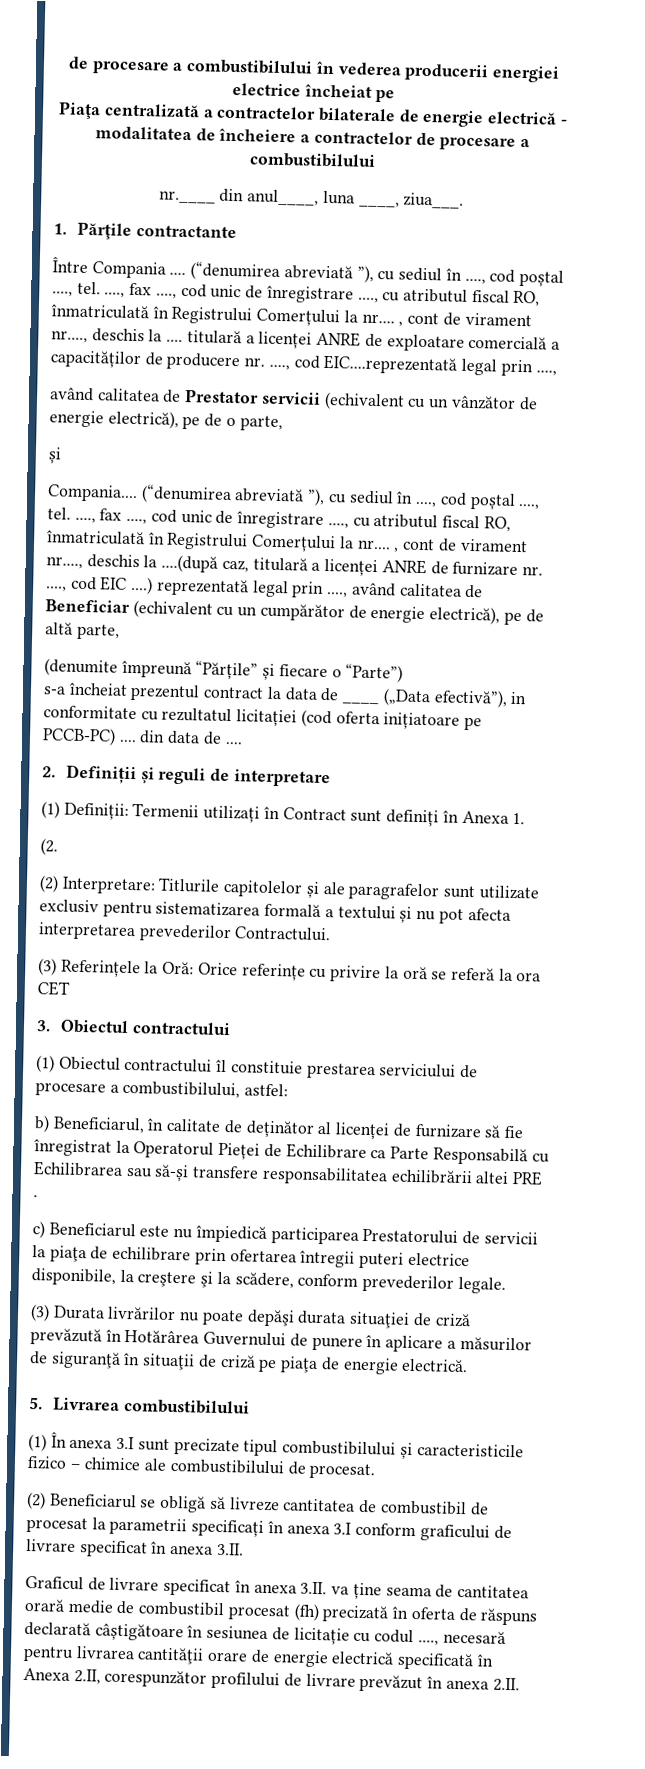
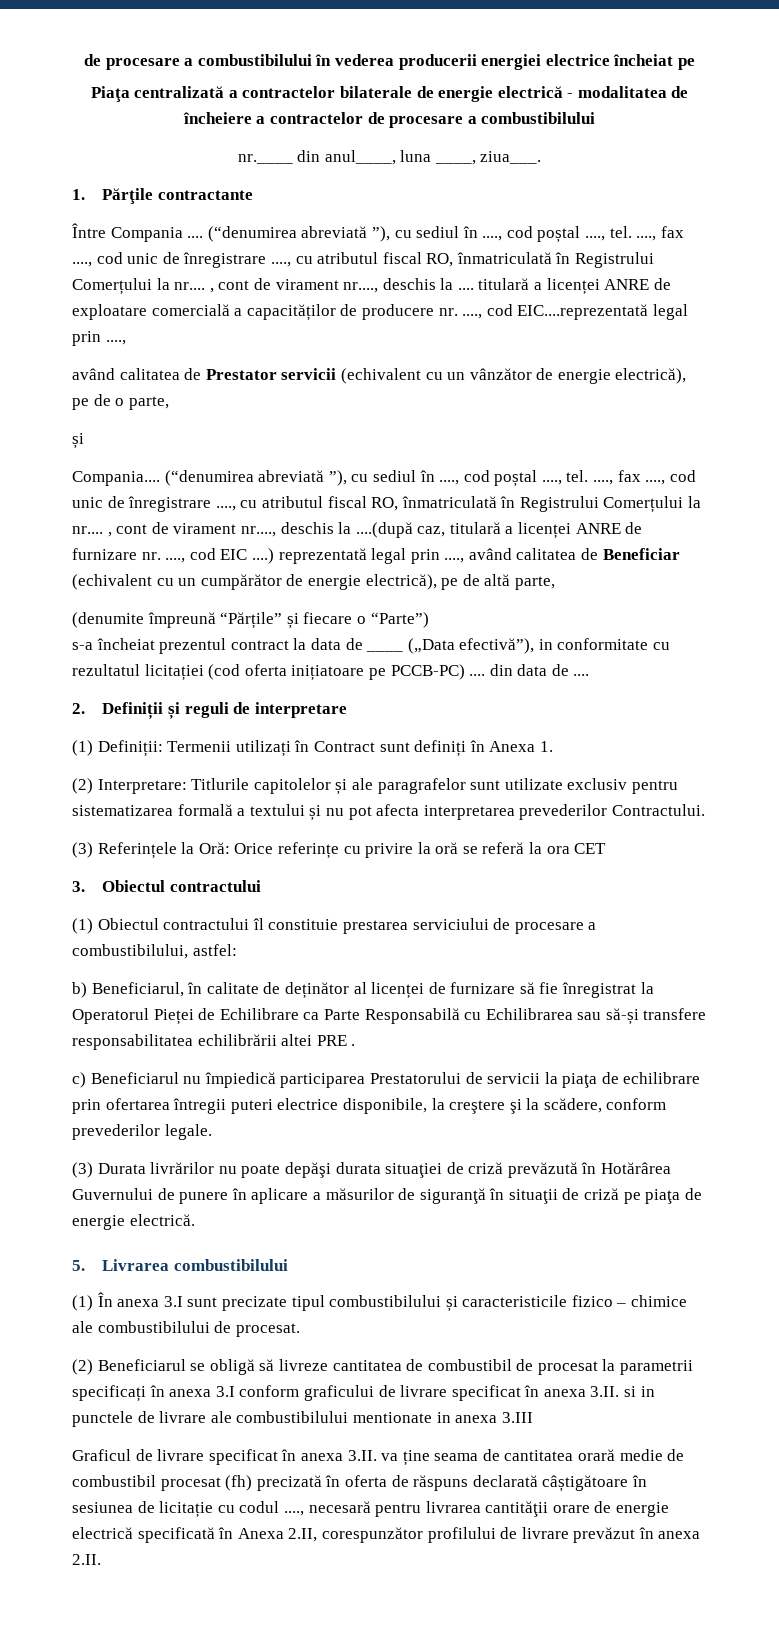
- (2.
- c) Beneficiarul este nu împiedică participarea Prestatorului de servicii la piaţa de echilibrare prin ofertarea întregii puteri electrice disponibile, la creştere şi la scădere, conform prevederilor legale.
+ c) Beneficiarul nu împiedică participarea Prestatorului de servicii la piaţa de echilibrare prin ofertarea întregii puteri electrice disponibile, la creştere şi la scădere, conform prevederilor legale.
- (2) Beneficiarul se obligă să livreze cantitatea de combustibil de procesat la parametrii specificați în anexa 3.I conform graficului de livrare specificat în anexa 3.II.
+ (2) Beneficiarul se obligă să livreze cantitatea de combustibil de procesat la parametrii specificați în anexa 3.I conform graficului de livrare specificat în anexa 3.II. si in punctele de livrare ale combustibilului mentionate in anexa 3.III

